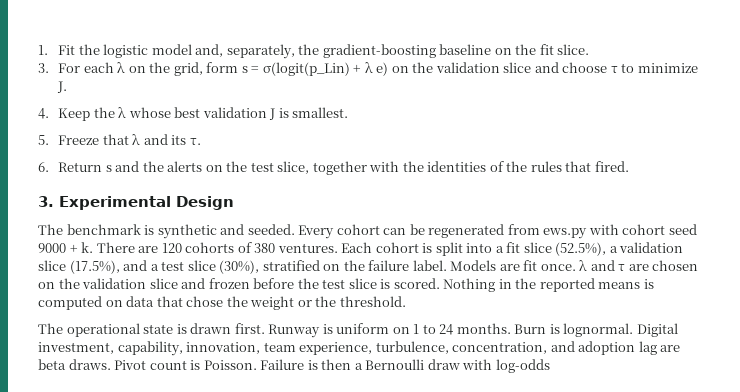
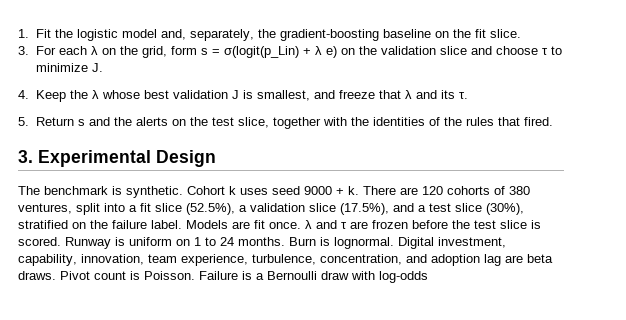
- 4. Keep the λ whose best validation J is smallest.
- 5. Freeze that λ and its τ.
+ 4. Keep the λ whose best validation J is smallest, and freeze that λ and its τ.
- 6. Return s and the alerts on the test slice, together with the identities of the rules that fired.
+ 5. Return s and the alerts on the test slice, together with the identities of the rules that fired.
- The benchmark is synthetic and seeded. Every cohort can be regenerated from ews.py with cohort seed 9000 + k.
+ The benchmark is synthetic. Cohort k uses seed 9000 + k.
- There are 120 cohorts of 380 ventures. Each cohort is split into a fit slice (52.5%), a validation slice (17.5%), and a test slice (30%), stratified on the failure label.
+ There are 120 cohorts of 380 ventures, split into a fit slice (52.5%), a validation slice (17.5%), and a test slice (30%), stratified on the failure label.
- Models are fit once. λ and τ are chosen on the validation slice and frozen before the test slice is scored.
+ Models are fit once. λ and τ are frozen before the test slice is scored.
- Nothing in the reported means is computed on data that chose the weight or the threshold.
- The operational state is drawn first.
- Failure is then a Bernoulli draw with log-odds
+ Failure is a Bernoulli draw with log-odds

